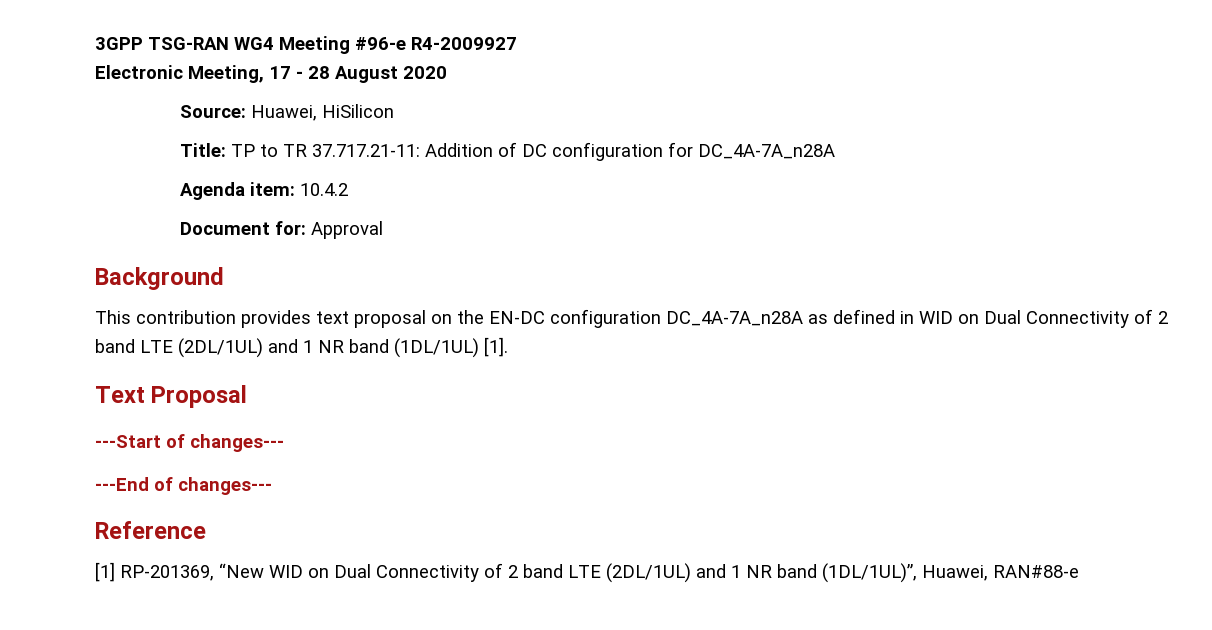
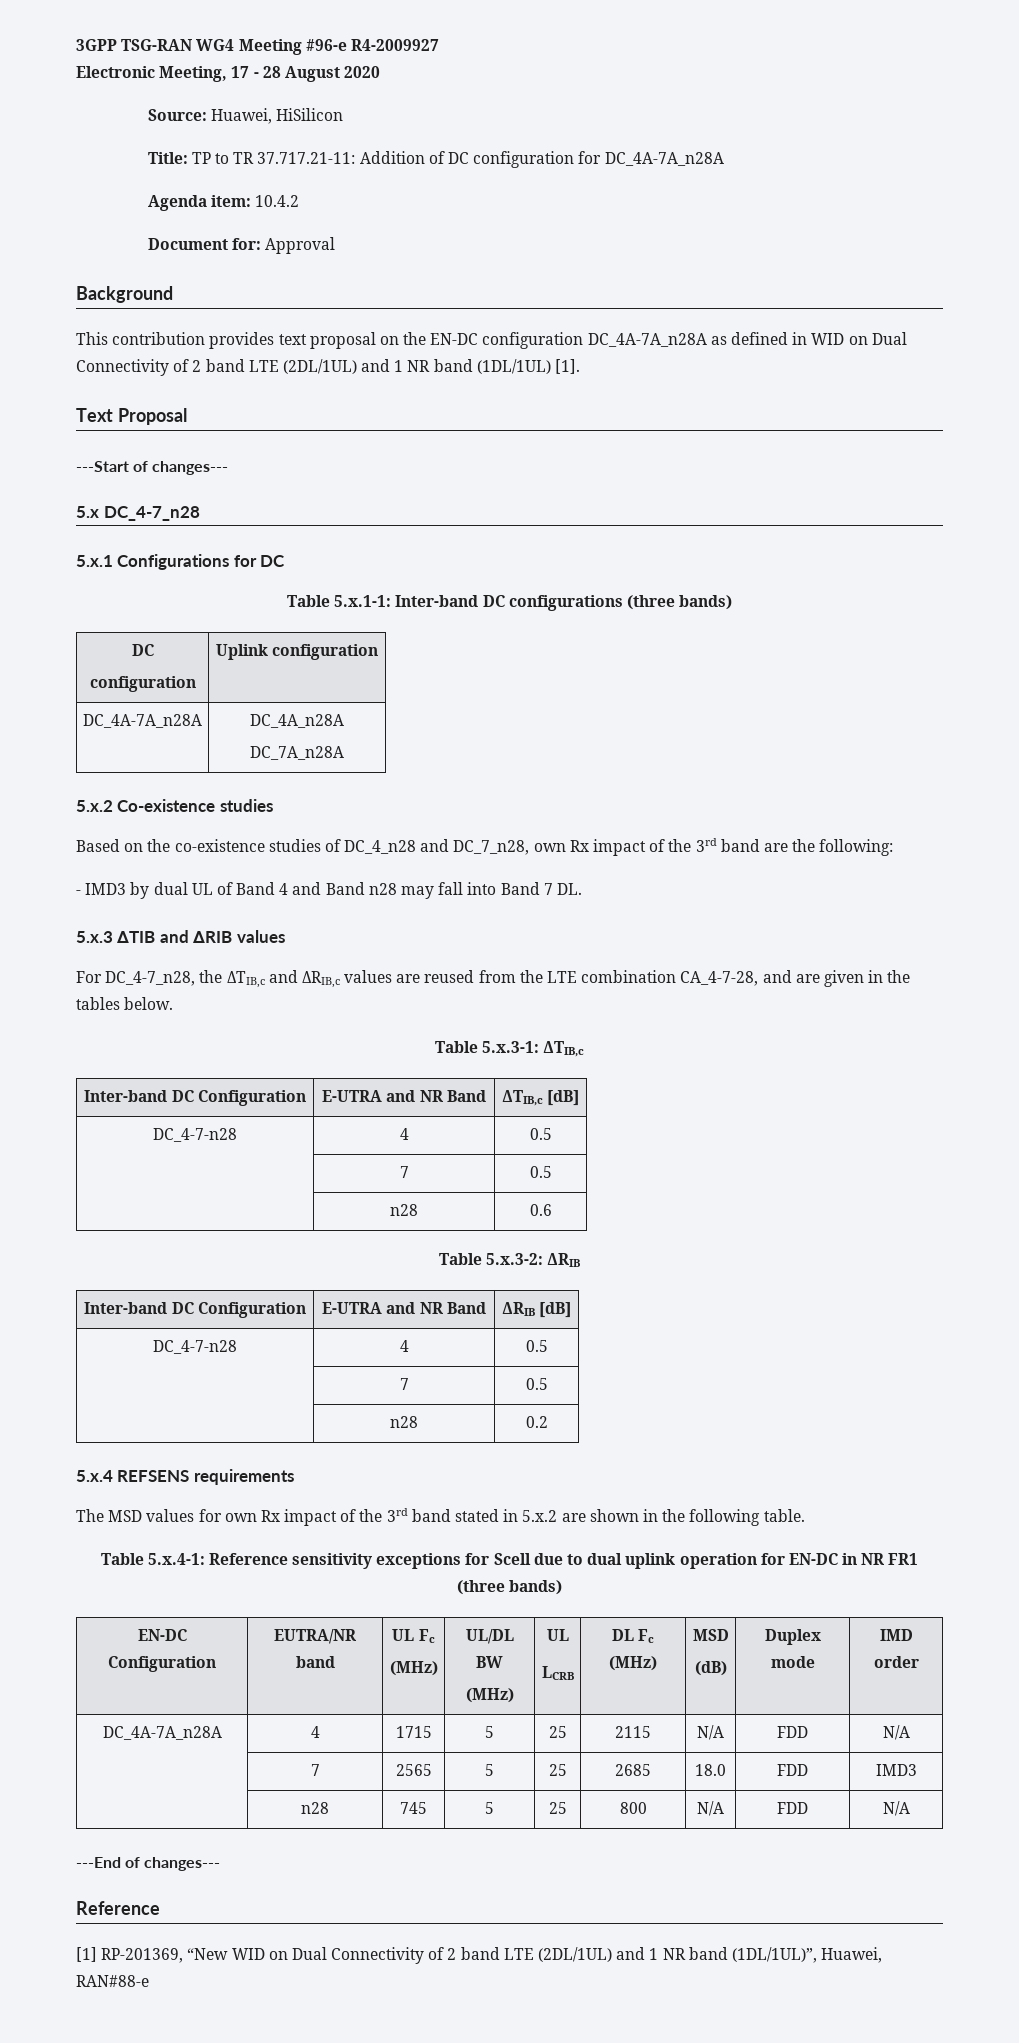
+ 5.x DC_4-7_n28
+ 5.x.1 Configurations for DC
+ Table 5.x.1-1: Inter-band DC configurations (three bands)
+ DC
+ configuration | Uplink configuration
+ DC_4A-7A_n28A | DC_4A_n28A
+ DC_7A_n28A
+ 5.x.2 Co-existence studies
+ Based on the co-existence studies of DC_4_n28 and DC_7_n28, own Rx impact of the 3rd band are the following:
+ - IMD3 by dual UL of Band 4 and Band n28 may fall into Band 7 DL.
+ 5.x.3 ∆TIB and ∆RIB values
+ For DC_4-7_n28, the ΔTIB,c and ΔRIB,c values are reused from the LTE combination CA_4-7-28, and are given in the tables below.
+ Table 5.x.3-1: ΔTIB,c
+ Inter-band DC Configuration | E-UTRA and NR Band | ΔTIB,c [dB]
+ DC_4-7-n28 | 4 | 0.5
+ | 7 | 0.5
+ | n28 | 0.6
+ Table 5.x.3-2: ΔRIB
+ Inter-band DC Configuration | E-UTRA and NR Band | ΔRIB [dB]
+ DC_4-7-n28 | 4 | 0.5
+ | 7 | 0.5
+ | n28 | 0.2
+ 5.x.4 REFSENS requirements
+ The MSD values for own Rx impact of the 3rd band stated in 5.x.2 are shown in the following table.
+ Table 5.x.4-1: Reference sensitivity exceptions for Scell due to dual uplink operation for EN-DC in NR FR1 (three bands)
+ EN-DC Configuration | EUTRA/NR band | UL Fc
+ (MHz) | UL/DL BW
+ (MHz) | UL
+ LCRB | DL Fc (MHz) | MSD
+ (dB) | Duplex mode | IMD order
+ DC_4A-7A_n28A | 4 | 1715 | 5 | 25 | 2115 | N/A | FDD | N/A
+ | 7 | 2565 | 5 | 25 | 2685 | 18.0 | FDD | IMD3
+ | n28 | 745 | 5 | 25 | 800 | N/A | FDD | N/A

